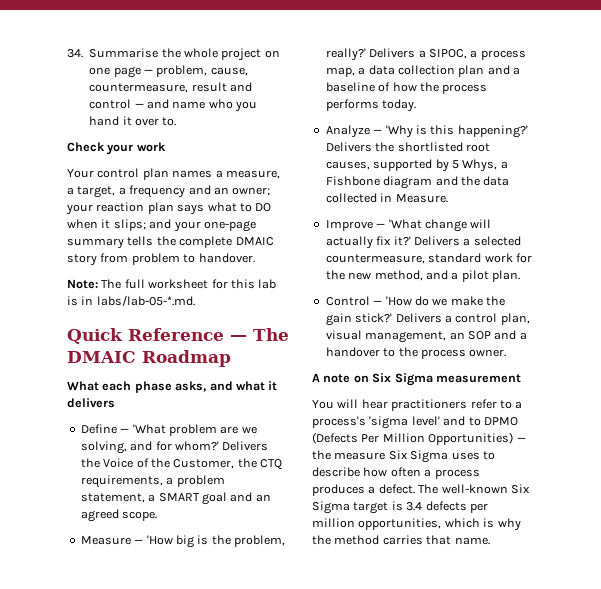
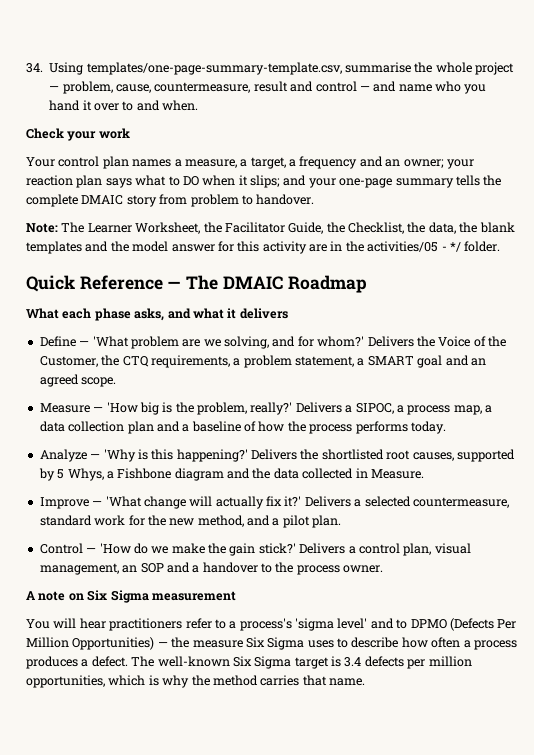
- 34. Summarise the whole project on one page — problem, cause, countermeasure, result and control — and name who you hand it over to.
+ 34. Using templates/one-page-summary-template.csv, summarise the whole project — problem, cause, countermeasure, result and control — and name who you hand it over to and when.
- Note: The full worksheet for this lab is in labs/lab-05-*.md.
+ Note: The Learner Worksheet, the Facilitator Guide, the Checklist, the data, the blank templates and the model answer for this activity are in the activities/05 - */ folder.

